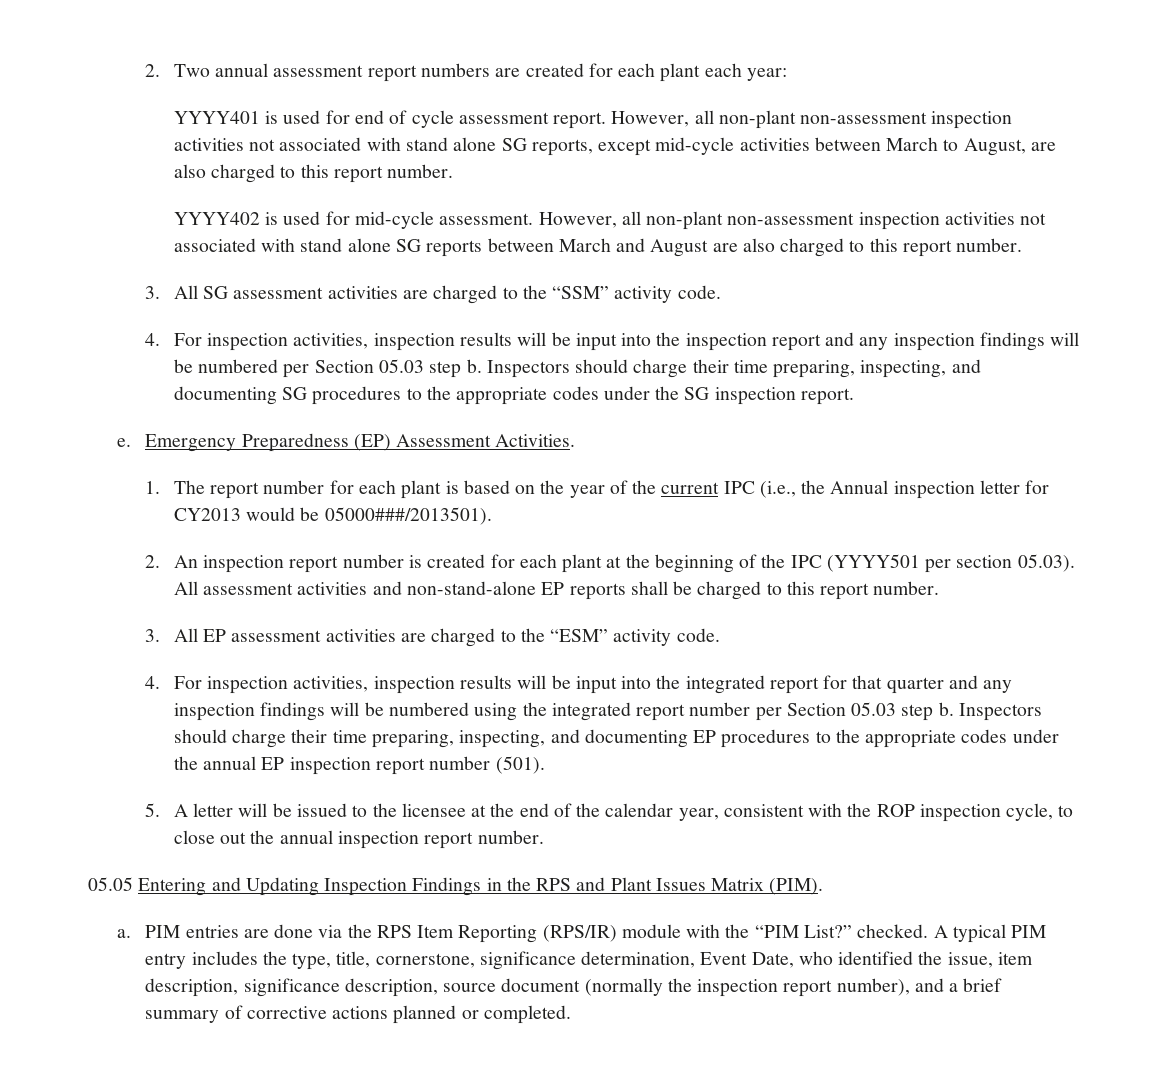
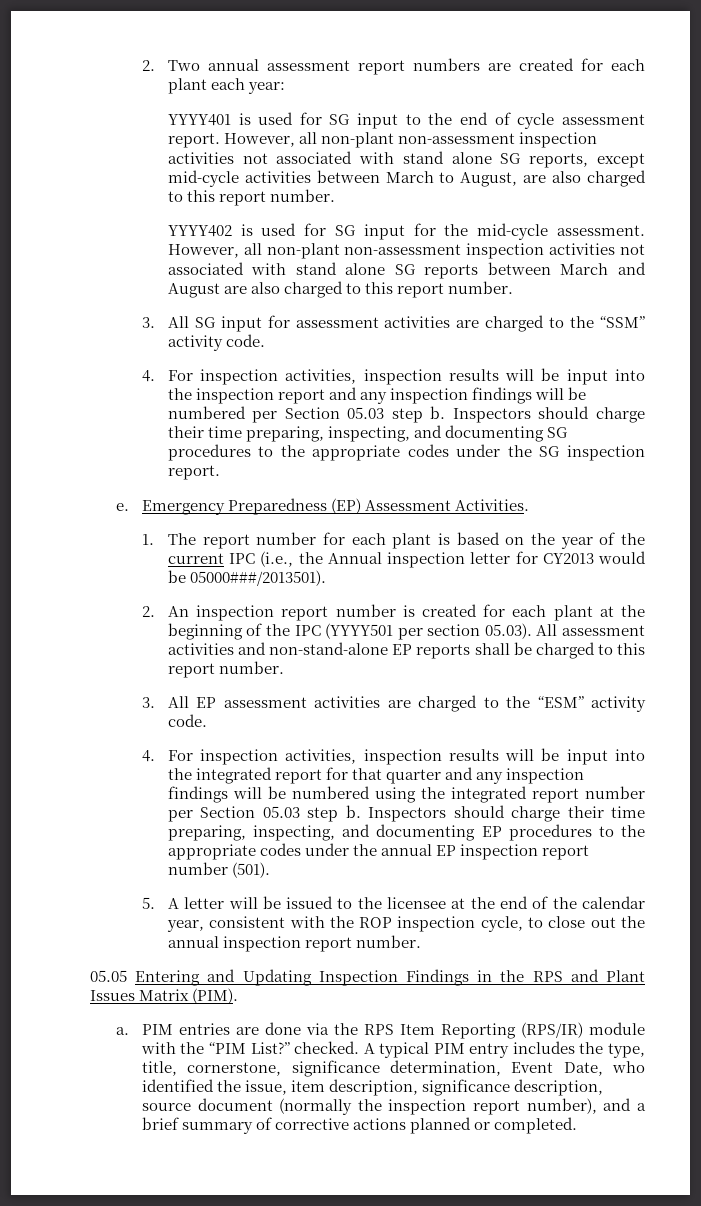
- YYYY401 is used for end of cycle assessment report.
+ YYYY401 is used for SG input to the end of cycle assessment report.
- YYYY402 is used for mid-cycle assessment.
+ YYYY402 is used for SG input for the mid-cycle assessment.
- 3. All SG assessment activities are charged to the “SSM” activity code.
+ 3. All SG input for assessment activities are charged to the “SSM” activity code.

